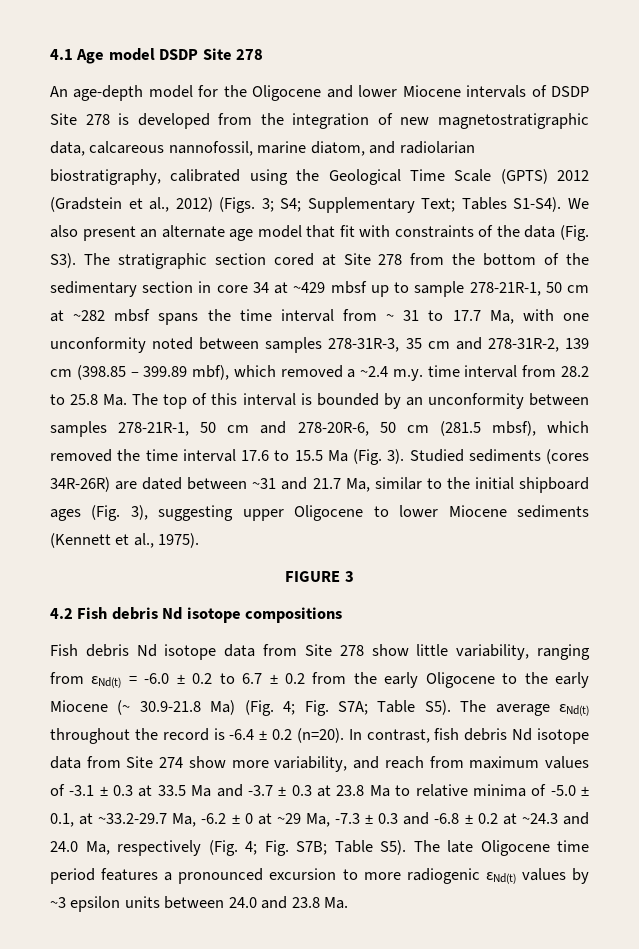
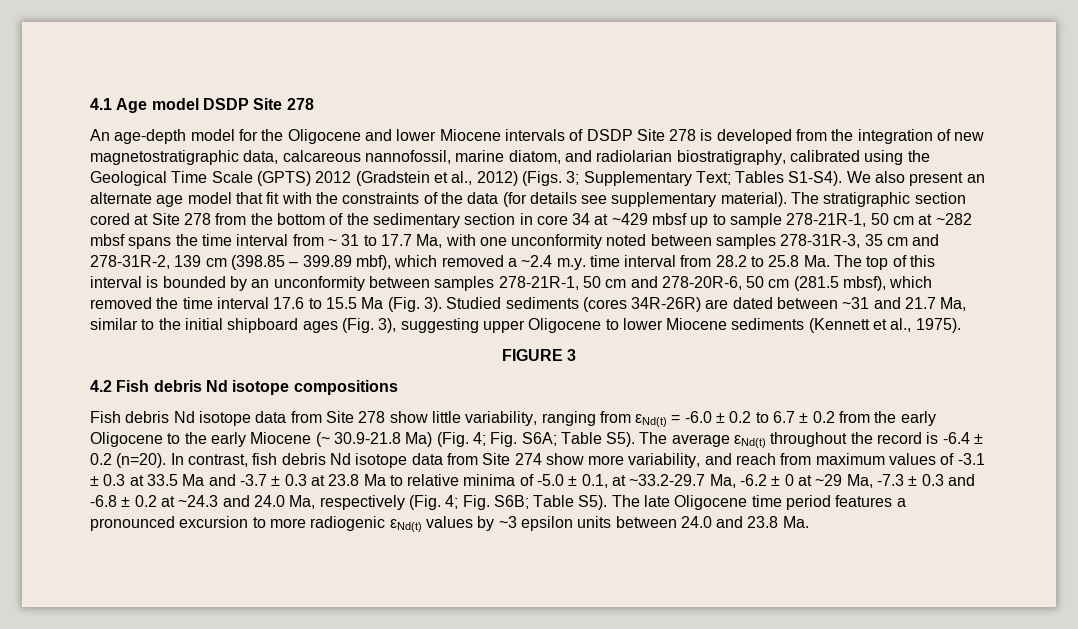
- An age-depth model for the Oligocene and lower Miocene intervals of DSDP Site 278 is developed from the integration of new magnetostratigraphic data, calcareous nannofossil, marine diatom, and radiolarian biostratigraphy, calibrated using the Geological Time Scale (GPTS) 2012 (Gradstein et al., 2012) (Figs. 3; S4; Supplementary Text; Tables S1-S4).
+ An age-depth model for the Oligocene and lower Miocene intervals of DSDP Site 278 is developed from the integration of new magnetostratigraphic data, calcareous nannofossil, marine diatom, and radiolarian biostratigraphy, calibrated using the Geological Time Scale (GPTS) 2012 (Gradstein et al., 2012) (Figs. 3; Supplementary Text; Tables S1-S4).
- We also present an alternate age model that fit with constraints of the data (Fig. S3). The stratigraphic section cored at Site 278 from the bottom of the sedimentary section in core 34 at ~429 mbsf up to sample 278-21R-1, 50 cm at ~282 mbsf spans the time interval from ~ 31 to 17.7 Ma, with one unconformity noted between samples 278-31R-3, 35 cm and 278-31R-2, 139 cm (398.85 – 399.89 mbf), which removed a ~2.4 m.y. time interval from 28.2 to 25.8 Ma. The top of this interval is bounded by an unconformity between samples 278-21R-1, 50 cm and 278-20R-6, 50 cm (281.5 mbsf), which removed the time interval 17.6 to 15.5 Ma (Fig. 3).
+ We also present an alternate age model that fit with the constraints of the data (for details see supplementary material). The stratigraphic section cored at Site 278 from the bottom of the sedimentary section in core 34 at ~429 mbsf up to sample 278-21R-1, 50 cm at ~282 mbsf spans the time interval from ~ 31 to 17.7 Ma, with one unconformity noted between samples 278-31R-3, 35 cm and 278-31R-2, 139 cm (398.85 – 399.89 mbf), which removed a ~2.4 m.y. time interval from 28.2 to 25.8 Ma. The top of this interval is bounded by an unconformity between samples 278-21R-1, 50 cm and 278-20R-6, 50 cm (281.5 mbsf), which removed the time interval 17.6 to 15.5 Ma (Fig. 3).
- Fish debris Nd isotope data from Site 278 show little variability, ranging from εNd(t) = -6.0 ± 0.2 to 6.7 ± 0.2 from the early Oligocene to the early Miocene (~ 30.9-21.8 Ma) (Fig. 4; Fig. S7A; Table S5). The average εNd(t) throughout the record is -6.4 ± 0.2 (n=20).
+ Fish debris Nd isotope data from Site 278 show little variability, ranging from εNd(t) = -6.0 ± 0.2 to 6.7 ± 0.2 from the early Oligocene to the early Miocene (~ 30.9-21.8 Ma) (Fig. 4; Fig. S6A; Table S5). The average εNd(t) throughout the record is -6.4 ± 0.2 (n=20).
- Fig. S7B;
+ Fig. S6B;

